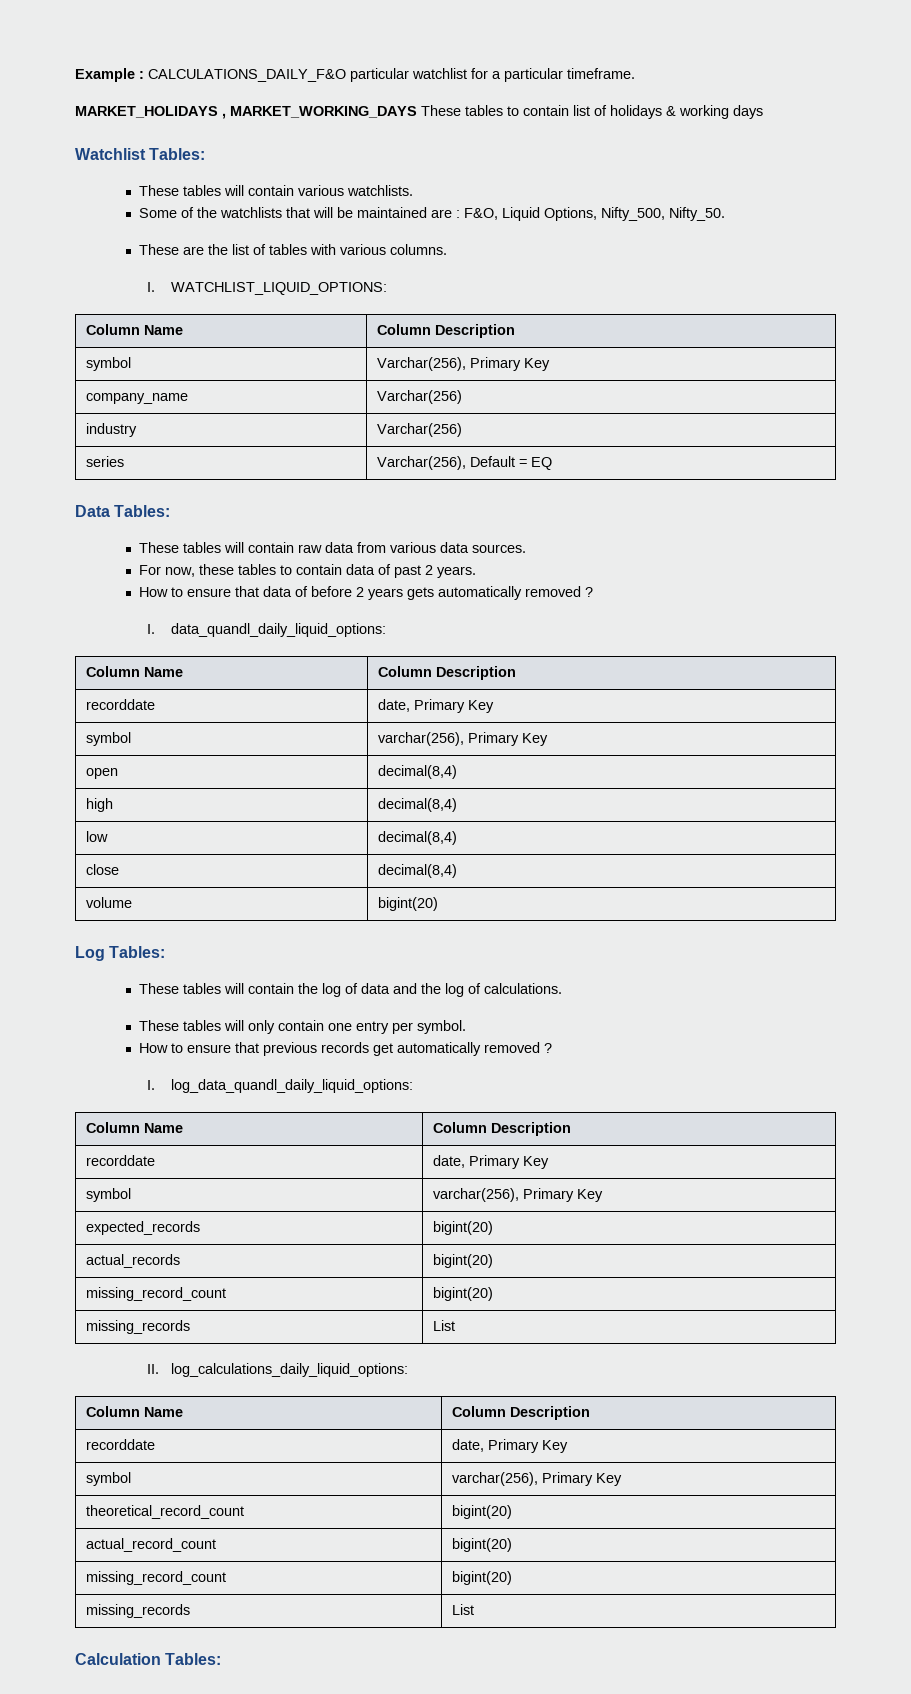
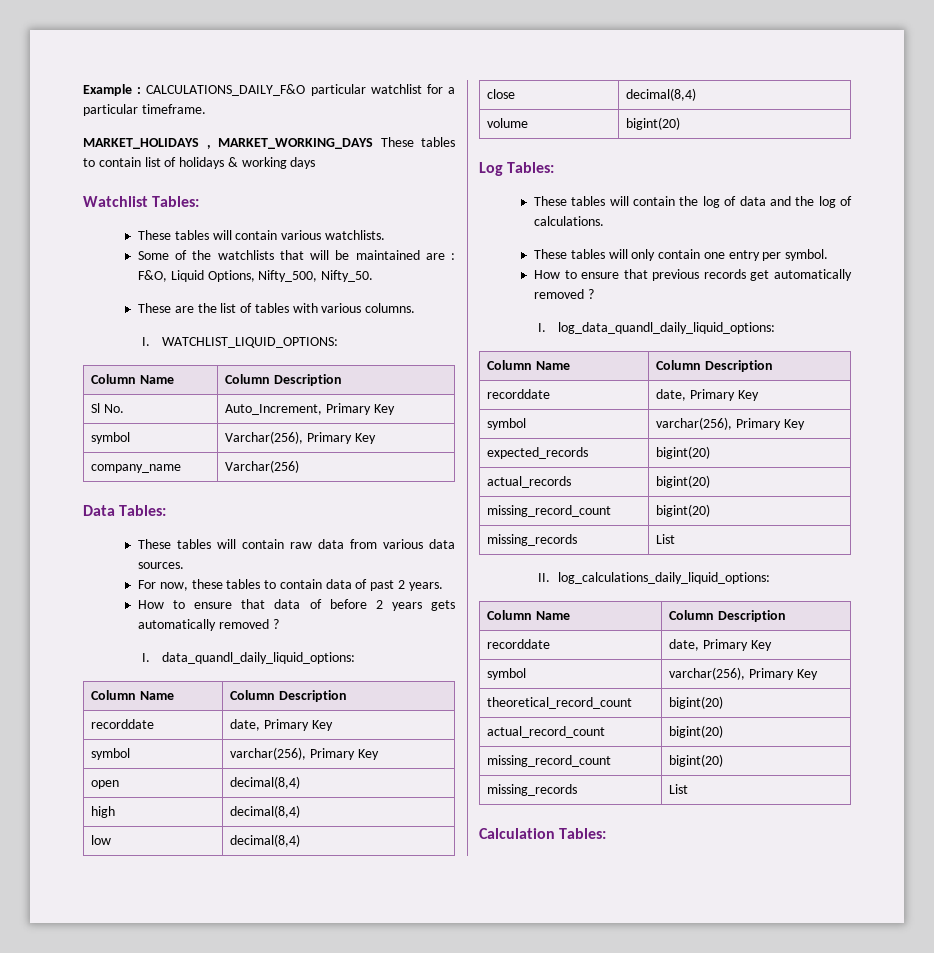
+ Sl No. | Auto_Increment, Primary Key
- industry | Varchar(256)
- series | Varchar(256), Default = EQ

